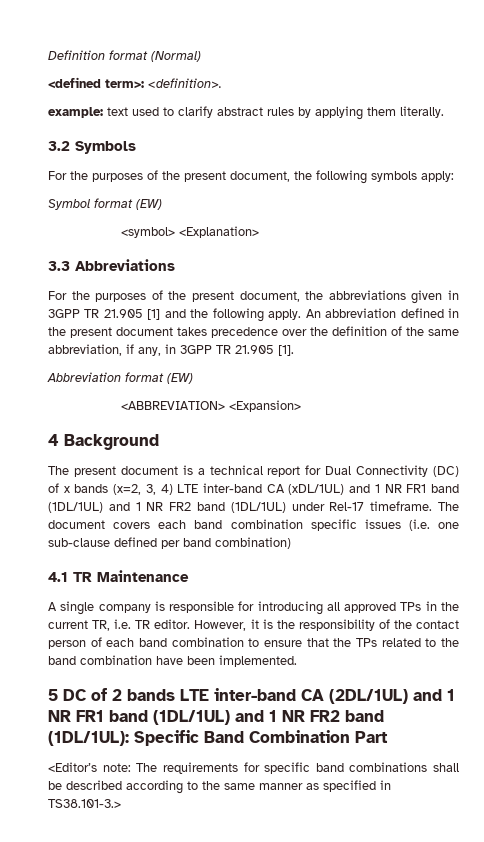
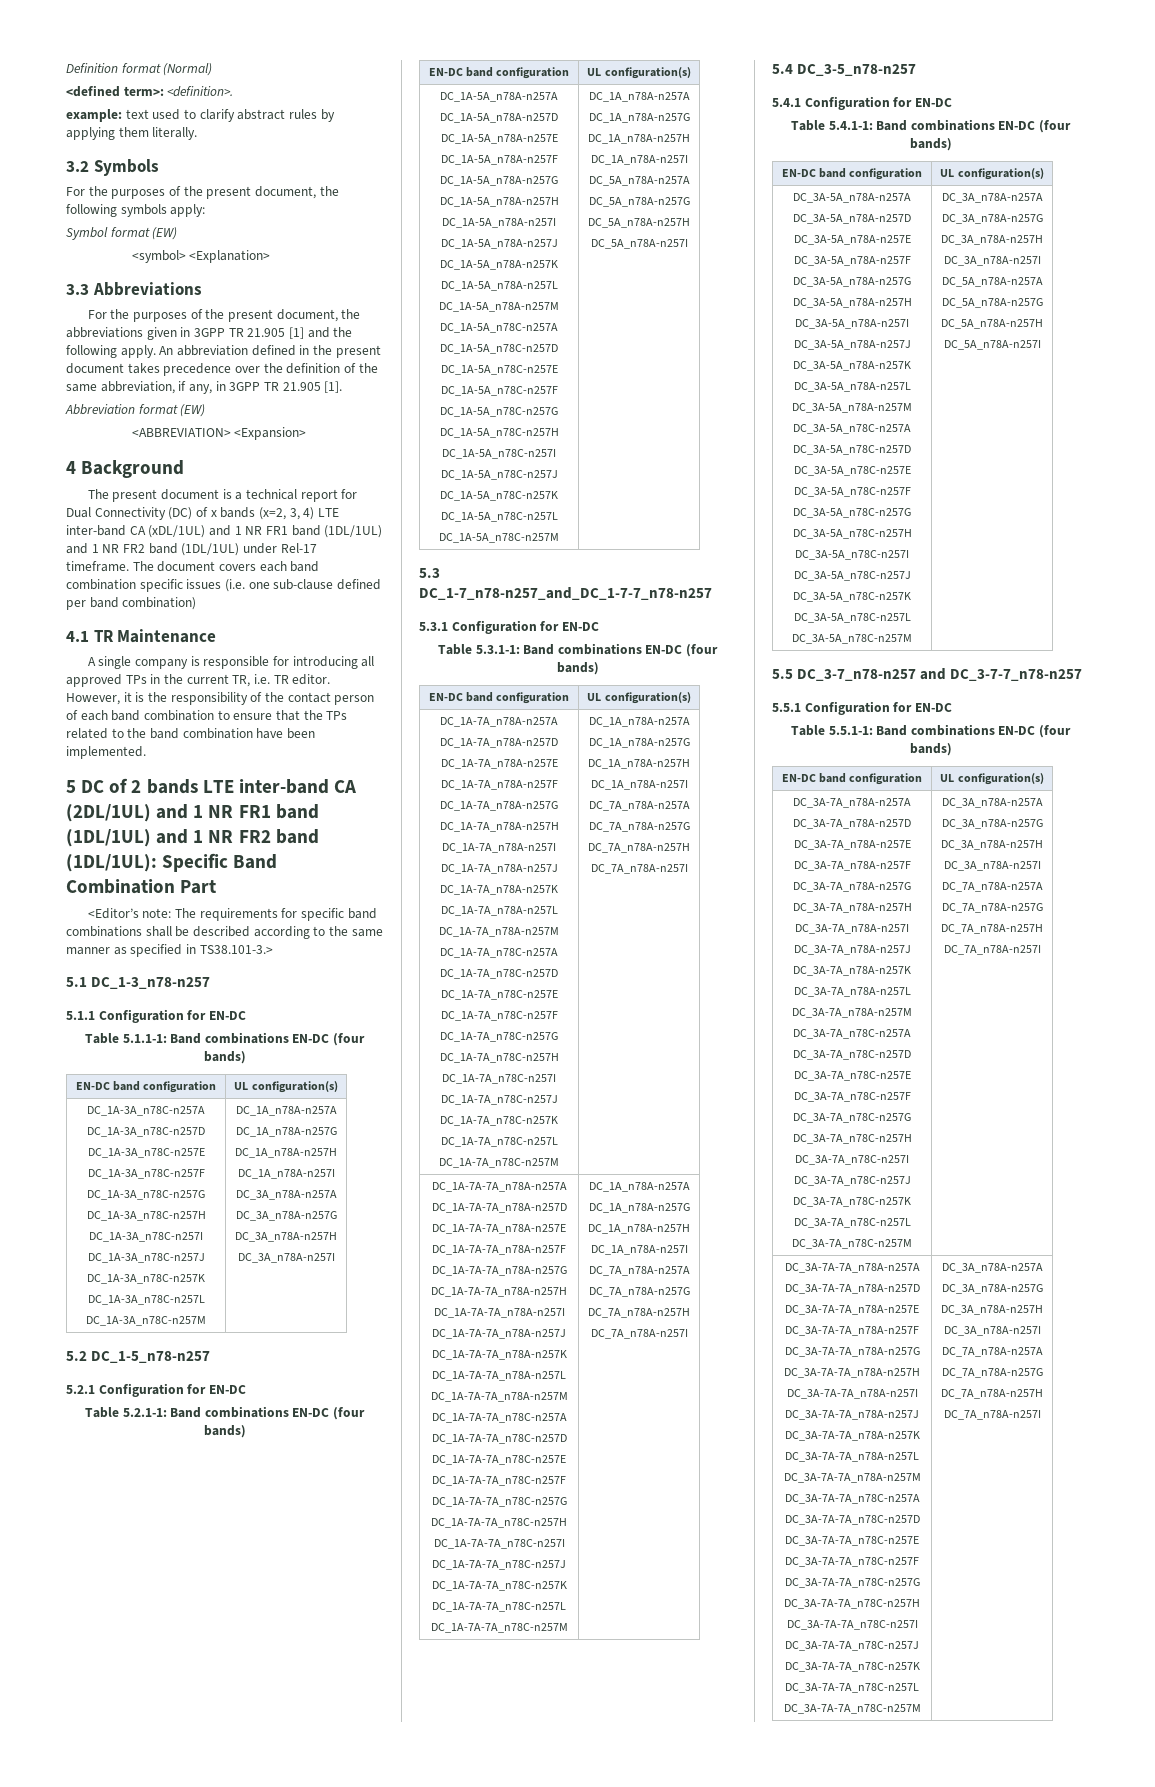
+ 5.1 DC_1-3_n78-n257
+ 5.1.1 Configuration for EN-DC
+ Table 5.1.1-1: Band combinations EN-DC (four bands)
+ EN-DC band configuration | UL configuration(s)
+ DC_1A-3A_n78C-n257A
+ DC_1A-3A_n78C-n257D
+ DC_1A-3A_n78C-n257E
+ DC_1A-3A_n78C-n257F
+ DC_1A-3A_n78C-n257G
+ DC_1A-3A_n78C-n257H
+ DC_1A-3A_n78C-n257I
+ DC_1A-3A_n78C-n257J
+ DC_1A-3A_n78C-n257K
+ DC_1A-3A_n78C-n257L
+ DC_1A-3A_n78C-n257M | DC_1A_n78A-n257A
+ DC_1A_n78A-n257G
+ DC_1A_n78A-n257H
+ DC_1A_n78A-n257I
+ DC_3A_n78A-n257A
+ DC_3A_n78A-n257G
+ DC_3A_n78A-n257H
+ DC_3A_n78A-n257I
+ 5.2 DC_1-5_n78-n257
+ 5.2.1 Configuration for EN-DC
+ Table 5.2.1-1: Band combinations EN-DC (four bands)
+ EN-DC band configuration | UL configuration(s)
+ DC_1A-5A_n78A-n257A
+ DC_1A-5A_n78A-n257D
+ DC_1A-5A_n78A-n257E
+ DC_1A-5A_n78A-n257F
+ DC_1A-5A_n78A-n257G
+ DC_1A-5A_n78A-n257H
+ DC_1A-5A_n78A-n257I
+ DC_1A-5A_n78A-n257J
+ DC_1A-5A_n78A-n257K
+ DC_1A-5A_n78A-n257L
+ DC_1A-5A_n78A-n257M
+ DC_1A-5A_n78C-n257A
+ DC_1A-5A_n78C-n257D
+ DC_1A-5A_n78C-n257E
+ DC_1A-5A_n78C-n257F
+ DC_1A-5A_n78C-n257G
+ DC_1A-5A_n78C-n257H
+ DC_1A-5A_n78C-n257I
+ DC_1A-5A_n78C-n257J
+ DC_1A-5A_n78C-n257K
+ DC_1A-5A_n78C-n257L
+ DC_1A-5A_n78C-n257M | DC_1A_n78A-n257A
+ DC_1A_n78A-n257G
+ DC_1A_n78A-n257H
+ DC_1A_n78A-n257I
+ DC_5A_n78A-n257A
+ DC_5A_n78A-n257G
+ DC_5A_n78A-n257H
+ DC_5A_n78A-n257I
+ 5.3 DC_1-7_n78-n257_and_DC_1-7-7_n78-n257
+ 5.3.1 Configuration for EN-DC
+ Table 5.3.1-1: Band combinations EN-DC (four bands)
+ EN-DC band configuration | UL configuration(s)
+ DC_1A-7A_n78A-n257A
+ DC_1A-7A_n78A-n257D
+ DC_1A-7A_n78A-n257E
+ DC_1A-7A_n78A-n257F
+ DC_1A-7A_n78A-n257G
+ DC_1A-7A_n78A-n257H
+ DC_1A-7A_n78A-n257I
+ DC_1A-7A_n78A-n257J
+ DC_1A-7A_n78A-n257K
+ DC_1A-7A_n78A-n257L
+ DC_1A-7A_n78A-n257M
+ DC_1A-7A_n78C-n257A
+ DC_1A-7A_n78C-n257D
+ DC_1A-7A_n78C-n257E
+ DC_1A-7A_n78C-n257F
+ DC_1A-7A_n78C-n257G
+ DC_1A-7A_n78C-n257H
+ DC_1A-7A_n78C-n257I
+ DC_1A-7A_n78C-n257J
+ DC_1A-7A_n78C-n257K
+ DC_1A-7A_n78C-n257L
+ DC_1A-7A_n78C-n257M | DC_1A_n78A-n257A
+ DC_1A_n78A-n257G
+ DC_1A_n78A-n257H
+ DC_1A_n78A-n257I
+ DC_7A_n78A-n257A
+ DC_7A_n78A-n257G
+ DC_7A_n78A-n257H
+ DC_7A_n78A-n257I
+ DC_1A-7A-7A_n78A-n257A
+ DC_1A-7A-7A_n78A-n257D
+ DC_1A-7A-7A_n78A-n257E
+ DC_1A-7A-7A_n78A-n257F
+ DC_1A-7A-7A_n78A-n257G
+ DC_1A-7A-7A_n78A-n257H
+ DC_1A-7A-7A_n78A-n257I
+ DC_1A-7A-7A_n78A-n257J
+ DC_1A-7A-7A_n78A-n257K
+ DC_1A-7A-7A_n78A-n257L
+ DC_1A-7A-7A_n78A-n257M
+ DC_1A-7A-7A_n78C-n257A
+ DC_1A-7A-7A_n78C-n257D
+ DC_1A-7A-7A_n78C-n257E
+ DC_1A-7A-7A_n78C-n257F
+ DC_1A-7A-7A_n78C-n257G
+ DC_1A-7A-7A_n78C-n257H
+ DC_1A-7A-7A_n78C-n257I
+ DC_1A-7A-7A_n78C-n257J
+ DC_1A-7A-7A_n78C-n257K
+ DC_1A-7A-7A_n78C-n257L
+ DC_1A-7A-7A_n78C-n257M | DC_1A_n78A-n257A
+ DC_1A_n78A-n257G
+ DC_1A_n78A-n257H
+ DC_1A_n78A-n257I
+ DC_7A_n78A-n257A
+ DC_7A_n78A-n257G
+ DC_7A_n78A-n257H
+ DC_7A_n78A-n257I
+ 5.4 DC_3-5_n78-n257
+ 5.4.1 Configuration for EN-DC
+ Table 5.4.1-1: Band combinations EN-DC (four bands)
+ EN-DC band configuration | UL configuration(s)
+ DC_3A-5A_n78A-n257A
+ DC_3A-5A_n78A-n257D
+ DC_3A-5A_n78A-n257E
+ DC_3A-5A_n78A-n257F
+ DC_3A-5A_n78A-n257G
+ DC_3A-5A_n78A-n257H
+ DC_3A-5A_n78A-n257I
+ DC_3A-5A_n78A-n257J
+ DC_3A-5A_n78A-n257K
+ DC_3A-5A_n78A-n257L
+ DC_3A-5A_n78A-n257M
+ DC_3A-5A_n78C-n257A
+ DC_3A-5A_n78C-n257D
+ DC_3A-5A_n78C-n257E
+ DC_3A-5A_n78C-n257F
+ DC_3A-5A_n78C-n257G
+ DC_3A-5A_n78C-n257H
+ DC_3A-5A_n78C-n257I
+ DC_3A-5A_n78C-n257J
+ DC_3A-5A_n78C-n257K
+ DC_3A-5A_n78C-n257L
+ DC_3A-5A_n78C-n257M | DC_3A_n78A-n257A
+ DC_3A_n78A-n257G
+ DC_3A_n78A-n257H
+ DC_3A_n78A-n257I
+ DC_5A_n78A-n257A
+ DC_5A_n78A-n257G
+ DC_5A_n78A-n257H
+ DC_5A_n78A-n257I
+ 5.5 DC_3-7_n78-n257 and DC_3-7-7_n78-n257
+ 5.5.1 Configuration for EN-DC
+ Table 5.5.1-1: Band combinations EN-DC (four bands)
+ EN-DC band configuration | UL configuration(s)
+ DC_3A-7A_n78A-n257A
+ DC_3A-7A_n78A-n257D
+ DC_3A-7A_n78A-n257E
+ DC_3A-7A_n78A-n257F
+ DC_3A-7A_n78A-n257G
+ DC_3A-7A_n78A-n257H
+ DC_3A-7A_n78A-n257I
+ DC_3A-7A_n78A-n257J
+ DC_3A-7A_n78A-n257K
+ DC_3A-7A_n78A-n257L
+ DC_3A-7A_n78A-n257M
+ DC_3A-7A_n78C-n257A
+ DC_3A-7A_n78C-n257D
+ DC_3A-7A_n78C-n257E
+ DC_3A-7A_n78C-n257F
+ DC_3A-7A_n78C-n257G
+ DC_3A-7A_n78C-n257H
+ DC_3A-7A_n78C-n257I
+ DC_3A-7A_n78C-n257J
+ DC_3A-7A_n78C-n257K
+ DC_3A-7A_n78C-n257L
+ DC_3A-7A_n78C-n257M | DC_3A_n78A-n257A
+ DC_3A_n78A-n257G
+ DC_3A_n78A-n257H
+ DC_3A_n78A-n257I
+ DC_7A_n78A-n257A
+ DC_7A_n78A-n257G
+ DC_7A_n78A-n257H
+ DC_7A_n78A-n257I
+ DC_3A-7A-7A_n78A-n257A
+ DC_3A-7A-7A_n78A-n257D
+ DC_3A-7A-7A_n78A-n257E
+ DC_3A-7A-7A_n78A-n257F
+ DC_3A-7A-7A_n78A-n257G
+ DC_3A-7A-7A_n78A-n257H
+ DC_3A-7A-7A_n78A-n257I
+ DC_3A-7A-7A_n78A-n257J
+ DC_3A-7A-7A_n78A-n257K
+ DC_3A-7A-7A_n78A-n257L
+ DC_3A-7A-7A_n78A-n257M
+ DC_3A-7A-7A_n78C-n257A
+ DC_3A-7A-7A_n78C-n257D
+ DC_3A-7A-7A_n78C-n257E
+ DC_3A-7A-7A_n78C-n257F
+ DC_3A-7A-7A_n78C-n257G
+ DC_3A-7A-7A_n78C-n257H
+ DC_3A-7A-7A_n78C-n257I
+ DC_3A-7A-7A_n78C-n257J
+ DC_3A-7A-7A_n78C-n257K
+ DC_3A-7A-7A_n78C-n257L
+ DC_3A-7A-7A_n78C-n257M | DC_3A_n78A-n257A
+ DC_3A_n78A-n257G
+ DC_3A_n78A-n257H
+ DC_3A_n78A-n257I
+ DC_7A_n78A-n257A
+ DC_7A_n78A-n257G
+ DC_7A_n78A-n257H
+ DC_7A_n78A-n257I

